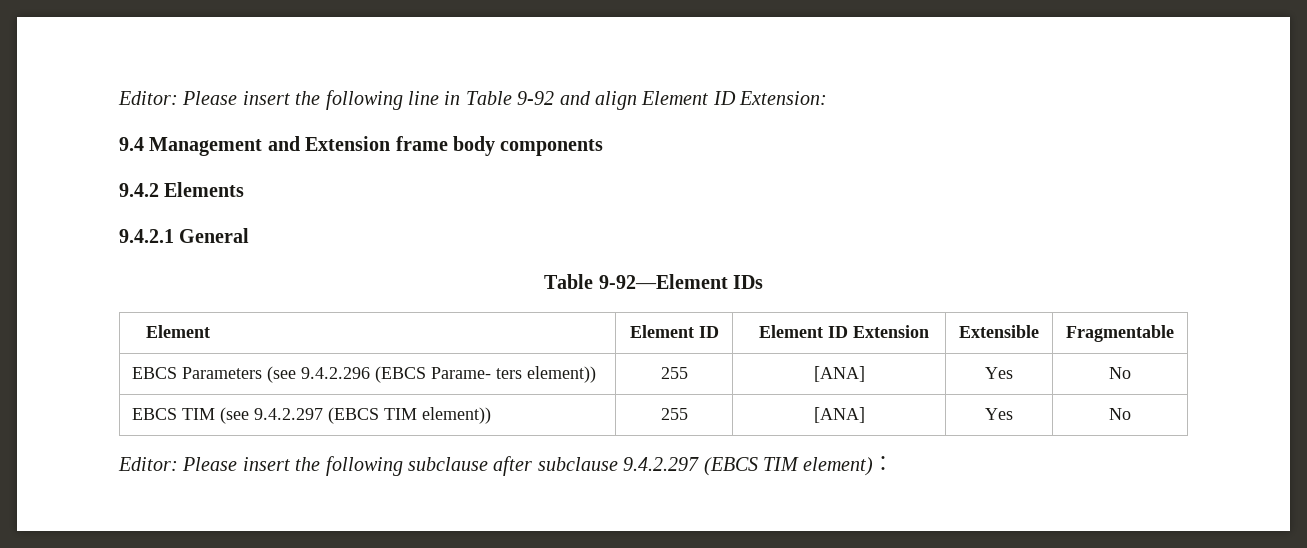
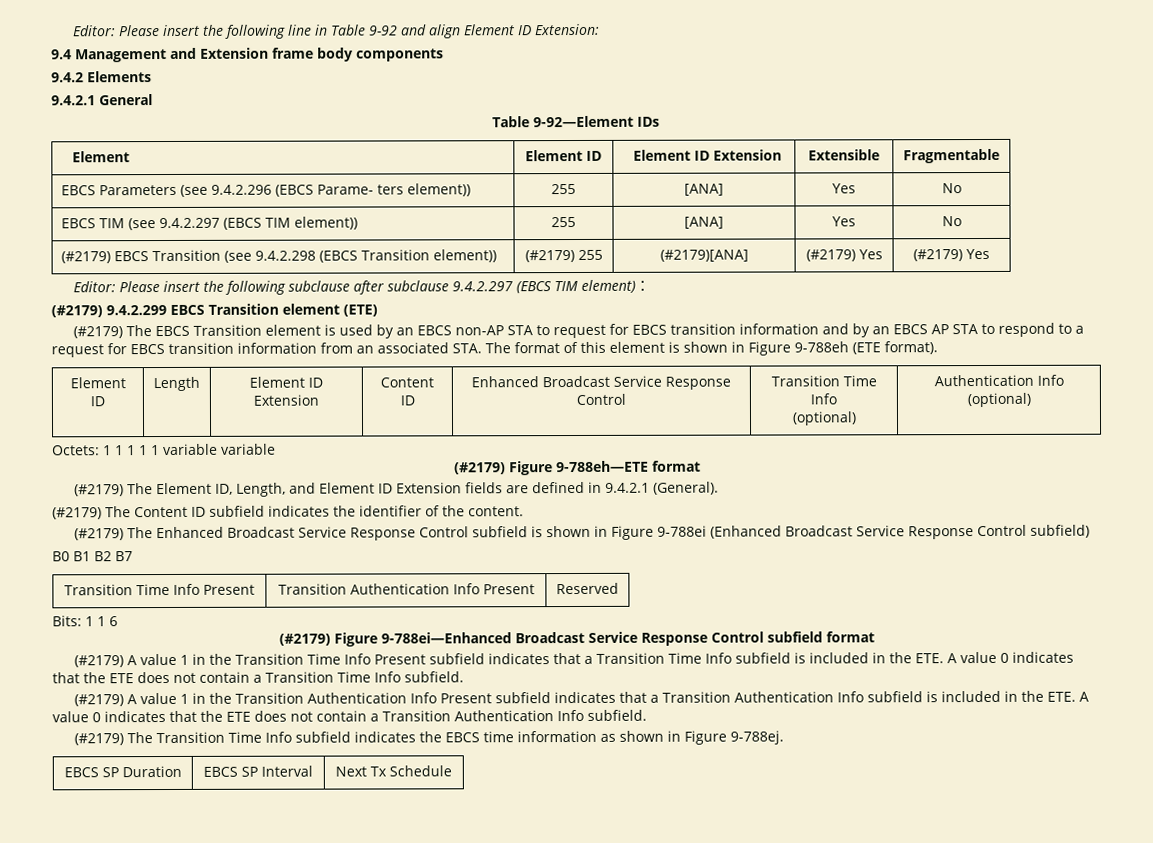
+ (#2179) EBCS Transition (see 9.4.2.298 (EBCS Transition element)) | (#2179) 255 | (#2179)[ANA] | (#2179) Yes | (#2179) Yes
+ (#2179) 9.4.2.299 EBCS Transition element (ETE)
+ (#2179) The EBCS Transition element is used by an EBCS non-AP STA to request for EBCS transition information and by an EBCS AP STA to respond to a request for EBCS transition information from an associated STA. The format of this element is shown in Figure 9-788eh (ETE format).
+ Element ID | Length | Element ID Extension | Content ID | Enhanced Broadcast Service Response Control | Transition Time Info
+ (optional) | Authentication Info (optional)
+ Octets: 1 1 1 1 1 variable variable
+ (#2179) Figure 9-788eh—ETE format
+ (#2179) The Element ID, Length, and Element ID Extension fields are defined in 9.4.2.1 (General).
+ (#2179) The Content ID subfield indicates the identifier of the content.
+ (#2179) The Enhanced Broadcast Service Response Control subfield is shown in Figure 9-788ei (Enhanced Broadcast Service Response Control subfield)
+ B0 B1 B2 B7
+ Transition Time Info Present | Transition Authentication Info Present | Reserved
+ Bits: 1 1 6
+ (#2179) Figure 9-788ei—Enhanced Broadcast Service Response Control subfield format
+ (#2179) A value 1 in the Transition Time Info Present subfield indicates that a Transition Time Info subfield is included in the ETE. A value 0 indicates that the ETE does not contain a Transition Time Info subfield.
+ (#2179) A value 1 in the Transition Authentication Info Present subfield indicates that a Transition Authentication Info subfield is included in the ETE. A value 0 indicates that the ETE does not contain a Transition Authentication Info subfield.
+ (#2179) The Transition Time Info subfield indicates the EBCS time information as shown in Figure 9-788ej.
+ EBCS SP Duration | EBCS SP Interval | Next Tx Schedule

